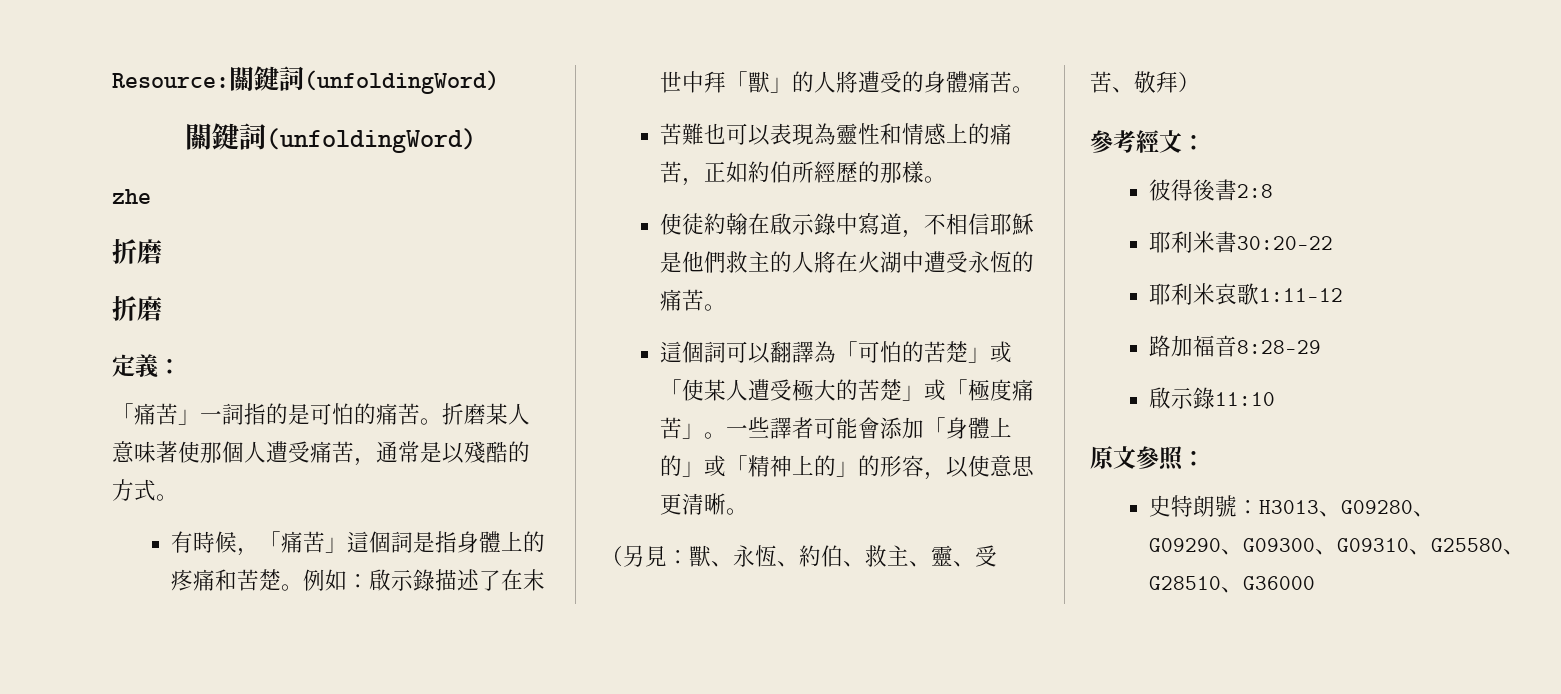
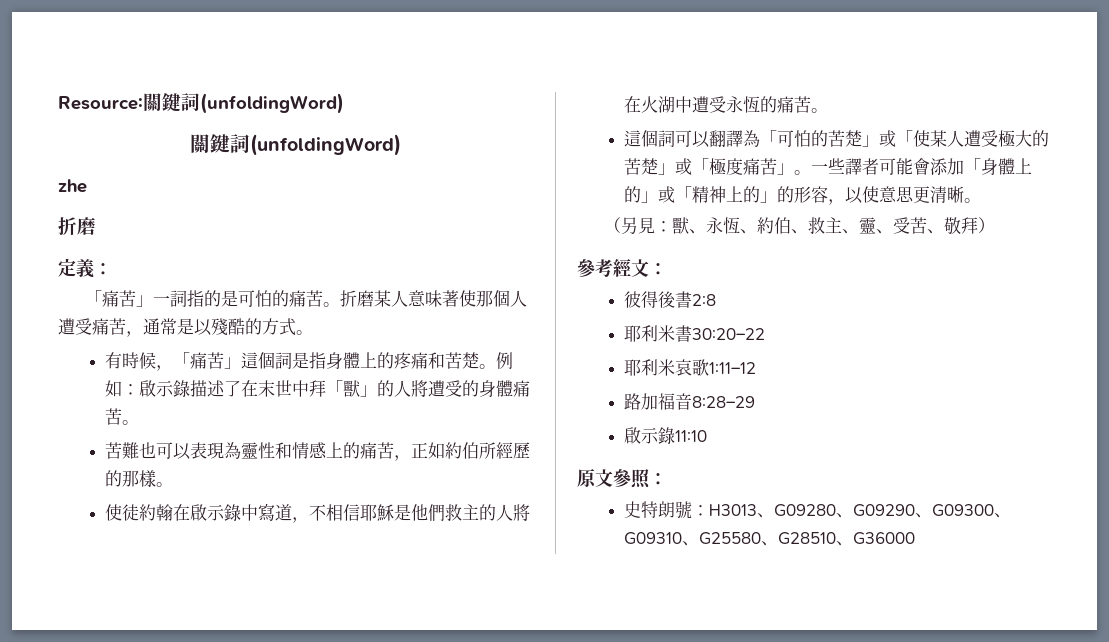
  zhe
- 折磨

